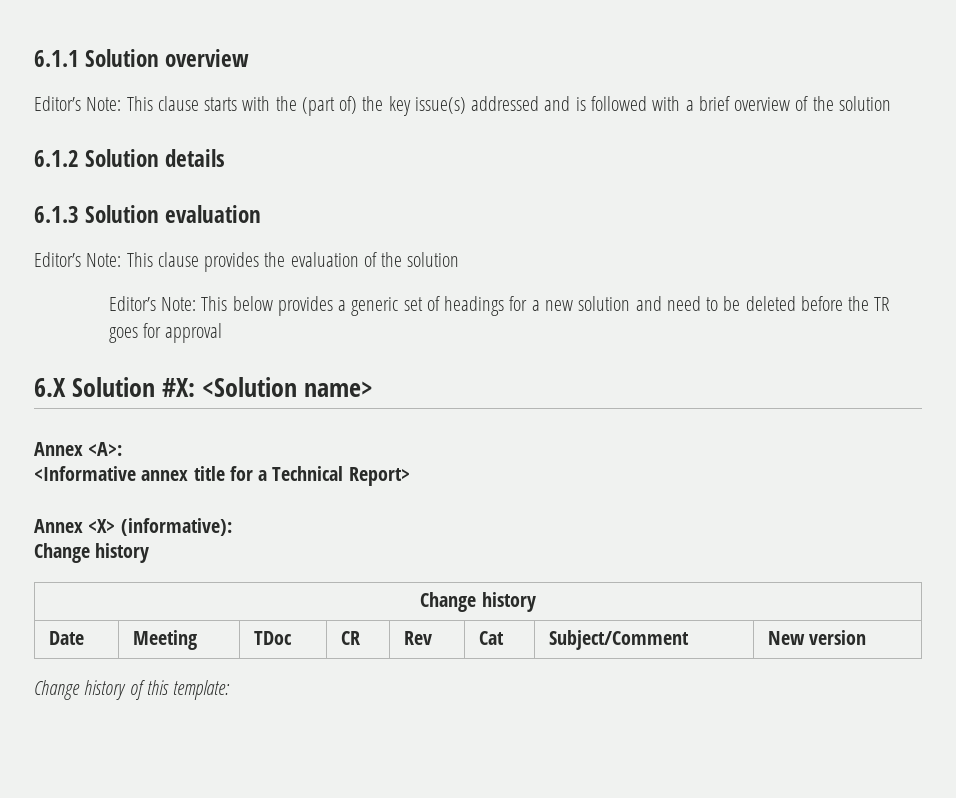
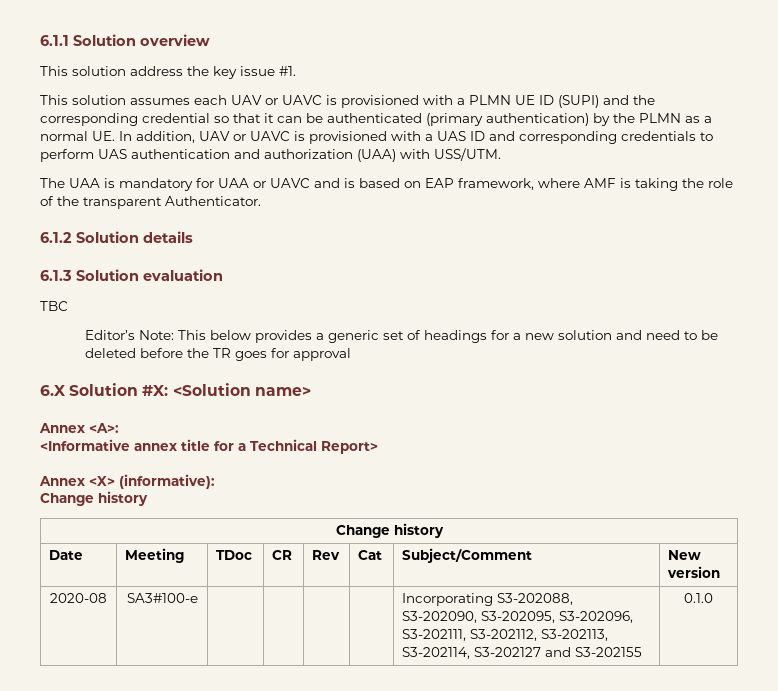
- Editor’s Note: This clause starts with the (part of) the key issue(s) addressed and is followed with a brief overview of the solution
+ This solution address the key issue #1.
+ This solution assumes each UAV or UAVC is provisioned with a PLMN UE ID (SUPI) and the corresponding credential so that it can be authenticated (primary authentication) by the PLMN as a normal UE. In addition, UAV or UAVC is provisioned with a UAS ID and corresponding credentials to perform UAS authentication and authorization (UAA) with USS/UTM.
+ The UAA is mandatory for UAA or UAVC and is based on EAP framework, where AMF is taking the role of the transparent Authenticator.
- Editor’s Note: This clause provides the evaluation of the solution
+ TBC
- Change history of this template:
+ 2020-08 | SA3#100-e | | | | | Incorporating S3-202088, S3-202090, S3-202095, S3-202096, S3-202111, S3-202112, S3-202113, S3-202114, S3-202127 and S3-202155 | 0.1.0

